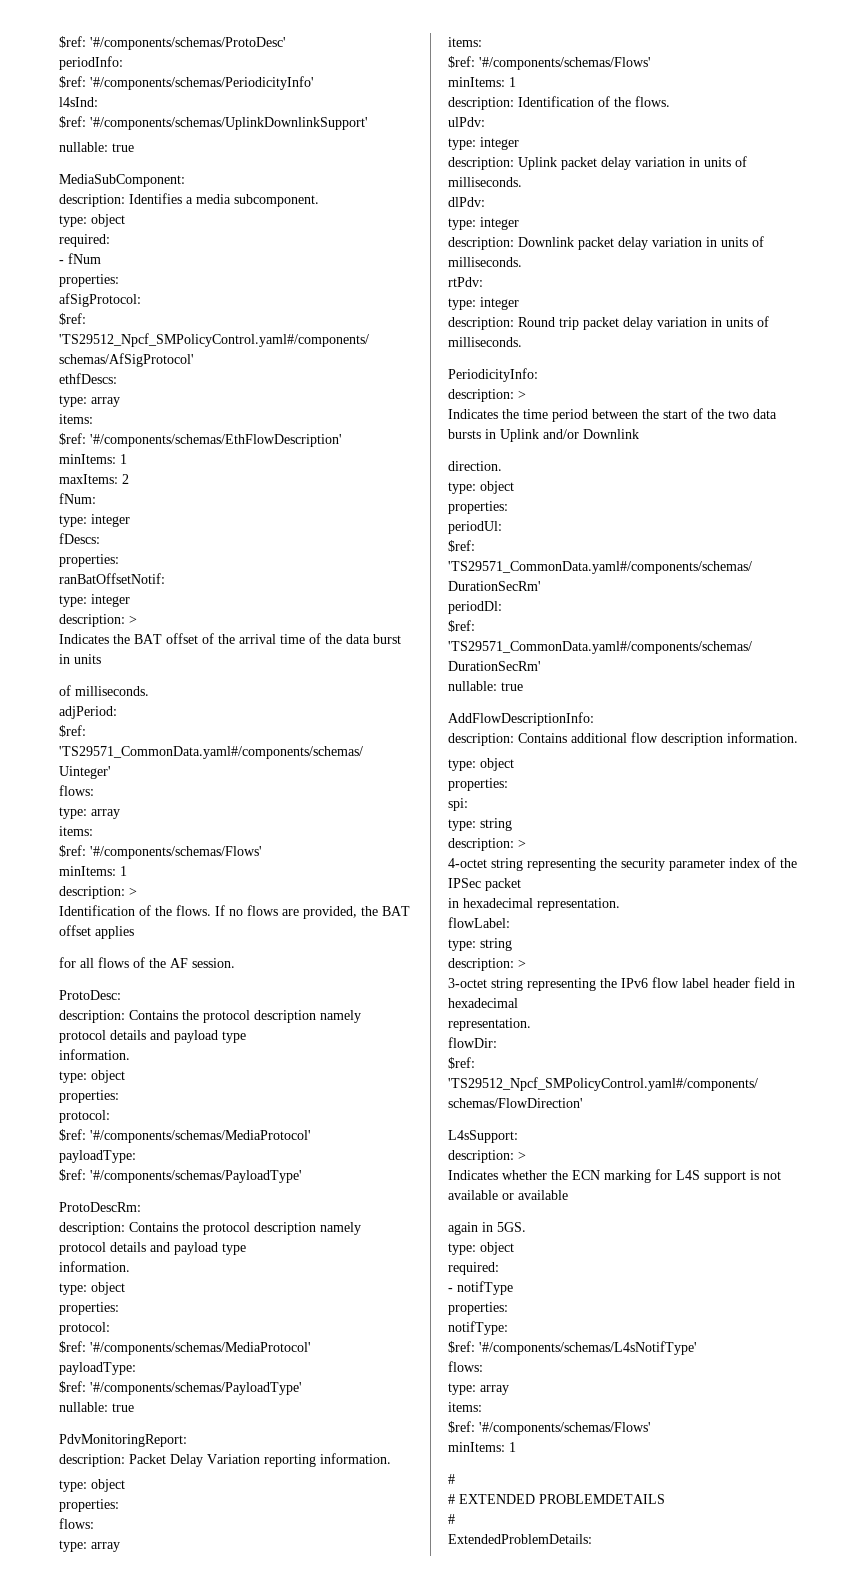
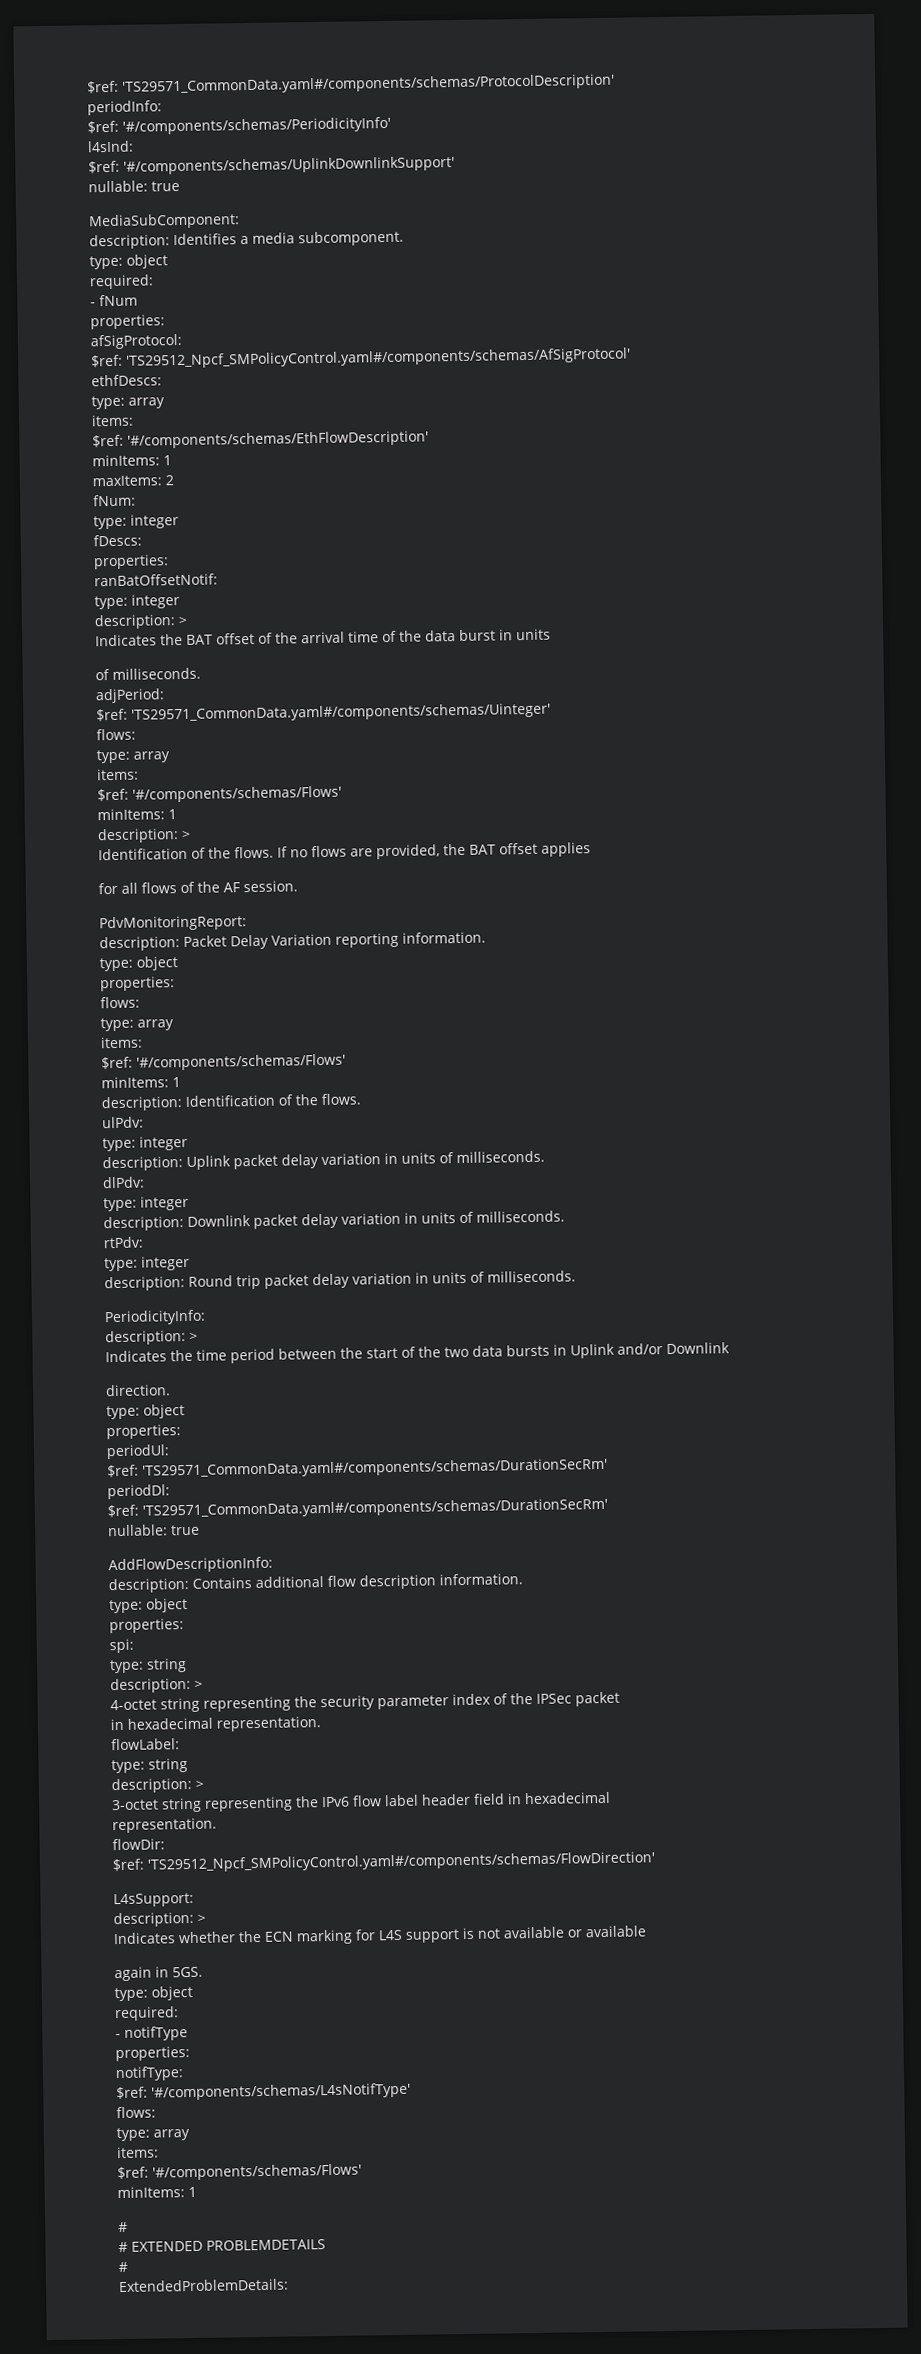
- $ref: '#/components/schemas/ProtoDesc'
+ $ref: 'TS29571_CommonData.yaml#/components/schemas/ProtocolDescription'
- ProtoDesc:
- description: Contains the protocol description namely protocol details and payload type
- information.
- type: object
- properties:
- protocol:
- $ref: '#/components/schemas/MediaProtocol'
- payloadType:
- $ref: '#/components/schemas/PayloadType'
- ProtoDescRm:
- description: Contains the protocol description namely protocol details and payload type
- information.
- type: object
- properties:
- protocol:
- $ref: '#/components/schemas/MediaProtocol'
- payloadType:
- $ref: '#/components/schemas/PayloadType'
- nullable: true

